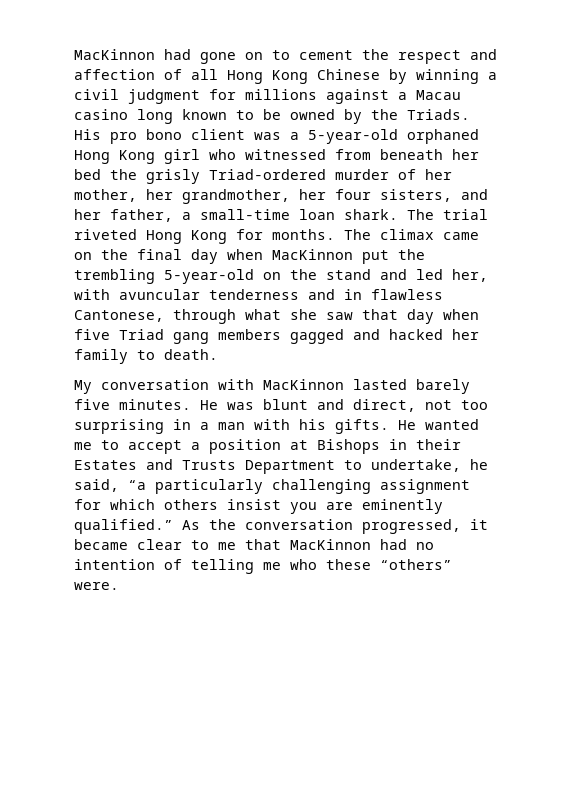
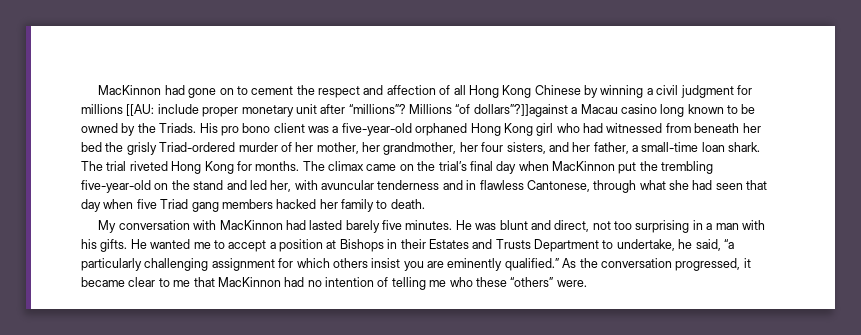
- MacKinnon had gone on to cement the respect and affection of all Hong Kong Chinese by winning a civil judgment for millions against a Macau casino long known to be owned by the Triads.
+ MacKinnon had gone on to cement the respect and affection of all Hong Kong Chinese by winning a civil judgment for millions [[AU: include proper monetary unit after “millions”? Millions “of dollars”?]]against a Macau casino long known to be owned by the Triads.
- His pro bono client was a 5-year-old orphaned Hong Kong girl who witnessed from beneath her bed the grisly Triad-ordered murder of her mother, her grandmother, her four sisters, and her father, a small-time loan shark.
+ His pro bono client was a five-year-old orphaned Hong Kong girl who had witnessed from beneath her bed the grisly Triad-ordered murder of her mother, her grandmother, her four sisters, and her father, a small-time loan shark.
- The climax came on the final day when MacKinnon put the trembling 5-year-old on the stand and led her, with avuncular tenderness and in flawless Cantonese, through what she saw that day when five Triad gang members gagged and hacked her family to death.
+ The climax came on the trial’s final day when MacKinnon put the trembling five-year-old on the stand and led her, with avuncular tenderness and in flawless Cantonese, through what she had seen that day when five Triad gang members hacked her family to death.
- My conversation with MacKinnon lasted barely five minutes.
+ My conversation with MacKinnon had lasted barely five minutes.

